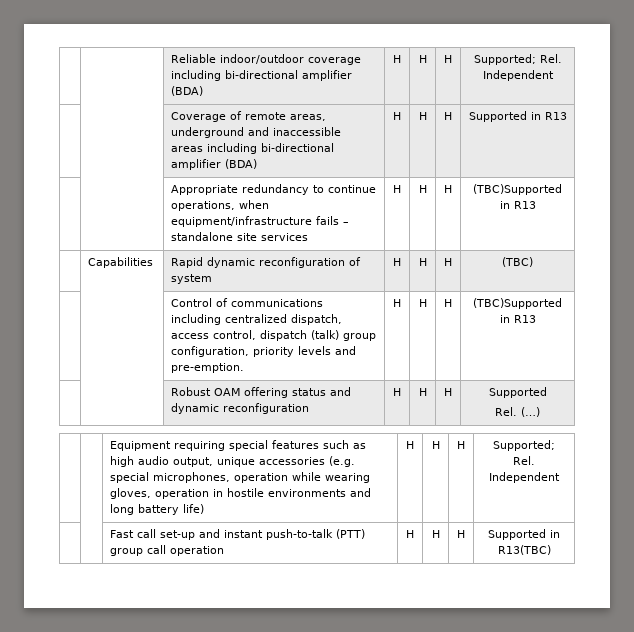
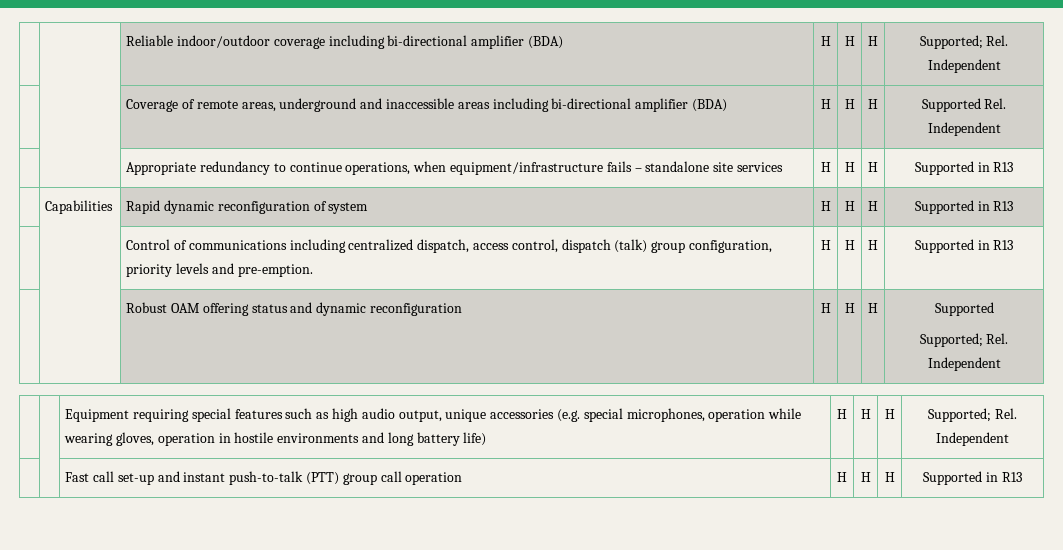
- | | Coverage of remote areas, underground and inaccessible areas including bi-directional amplifier (BDA) | H | H | H | Supported in R13
+ | | Coverage of remote areas, underground and inaccessible areas including bi-directional amplifier (BDA) | H | H | H | Supported Rel. Independent
- | | Appropriate redundancy to continue operations, when equipment/infrastructure fails – standalone site services | H | H | H | (TBC)Supported in R13
+ | | Appropriate redundancy to continue operations, when equipment/infrastructure fails – standalone site services | H | H | H | Supported in R13
- | Capabilities | Rapid dynamic reconfiguration of system | H | H | H | (TBC)
+ | Capabilities | Rapid dynamic reconfiguration of system | H | H | H | Supported in R13
- | | Control of communications including centralized dispatch, access control, dispatch (talk) group configuration, priority levels and pre-emption. | H | H | H | (TBC)Supported in R13
+ | | Control of communications including centralized dispatch, access control, dispatch (talk) group configuration, priority levels and pre-emption. | H | H | H | Supported in R13
  | | Robust OAM offering status and dynamic reconfiguration | H | H | H | Supported
- Rel. (…)
+ Supported; Rel. Independent
- | | Fast call set-up and instant push-to-talk (PTT) group call operation | H | H | H | Supported in R13(TBC)
+ | | Fast call set-up and instant push-to-talk (PTT) group call operation | H | H | H | Supported in R13

